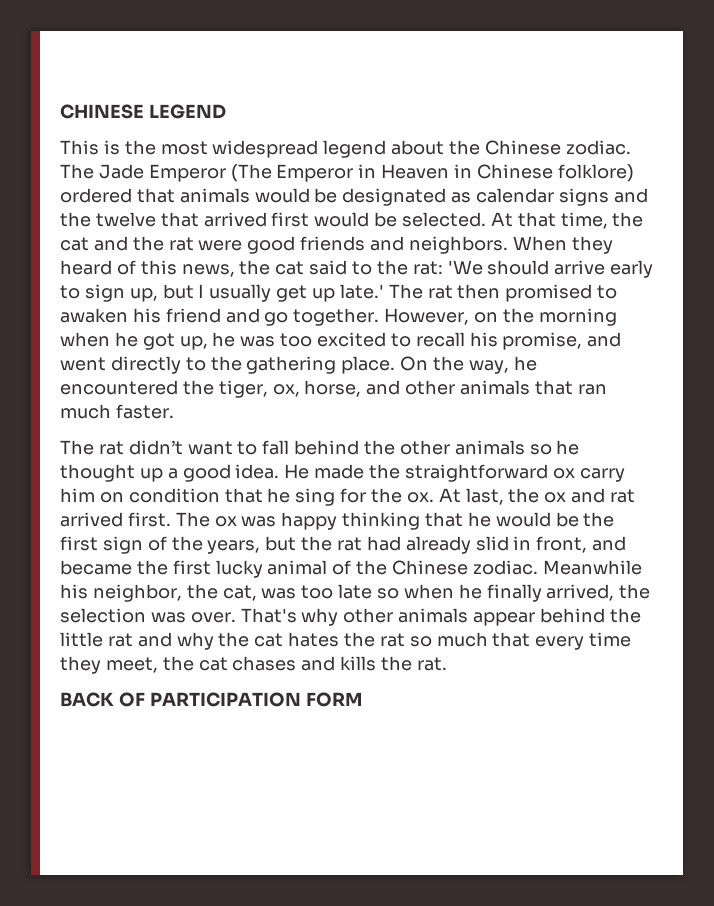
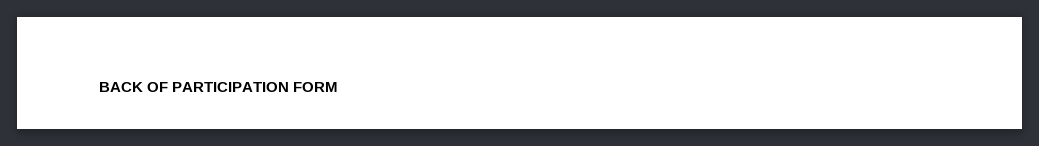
- CHINESE LEGEND
- This is the most widespread legend about the Chinese zodiac. The Jade Emperor (The Emperor in Heaven in Chinese folklore) ordered that animals would be designated as calendar signs and the twelve that arrived first would be selected. At that time, the cat and the rat were good friends and neighbors. When they heard of this news, the cat said to the rat: 'We should arrive early to sign up, but I usually get up late.' The rat then promised to awaken his friend and go together. However, on the morning when he got up, he was too excited to recall his promise, and went directly to the gathering place. On the way, he encountered the tiger, ox, horse, and other animals that ran much faster.
- The rat didn’t want to fall behind the other animals so he thought up a good idea. He made the straightforward ox carry him on condition that he sing for the ox. At last, the ox and rat arrived first. The ox was happy thinking that he would be the first sign of the years, but the rat had already slid in front, and became the first lucky animal of the Chinese zodiac. Meanwhile his neighbor, the cat, was too late so when he finally arrived, the selection was over. That's why other animals appear behind the little rat and why the cat hates the rat so much that every time they meet, the cat chases and kills the rat.

